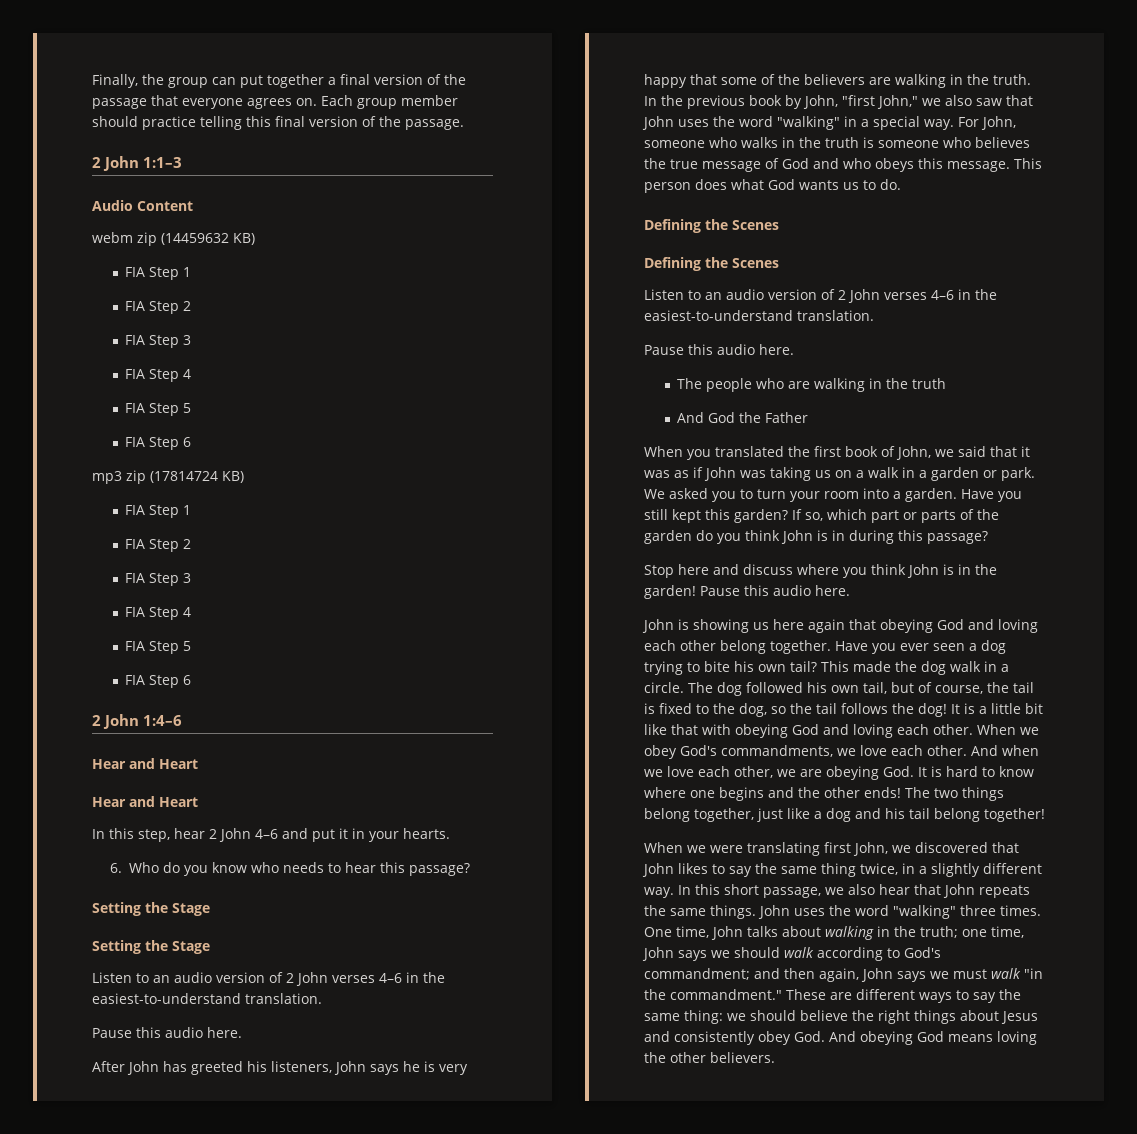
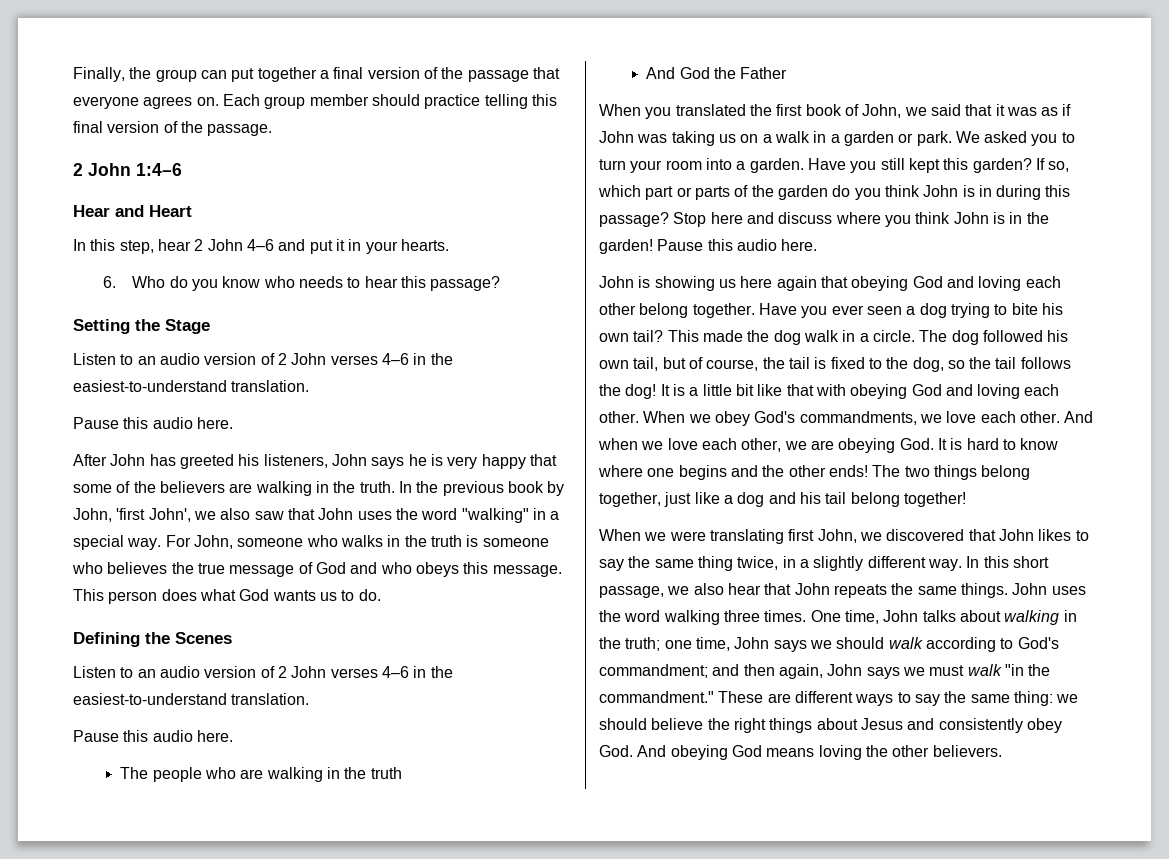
- 2 John 1:1–3
- Audio Content
- webm zip (14459632 KB)
- FIA Step 1
- FIA Step 2
- FIA Step 3
- FIA Step 4
- FIA Step 5
- FIA Step 6
- mp3 zip (17814724 KB)
- FIA Step 1
- FIA Step 2
- FIA Step 3
- FIA Step 4
- FIA Step 5
- FIA Step 6
  2 John 1:4–6
- Hear and Heart
  6. Who do you know who needs to hear this passage?
- Setting the Stage
- In the previous book by John, "first John," we also saw that John uses the word "walking" in a special way.
+ In the previous book by John, 'first John', we also saw that John uses the word "walking" in a special way.
  This person does what God wants us to do.
- Defining the Scenes
- If so, which part or parts of the garden do you think John is in during this passage?
- Stop here and discuss where you think John is in the garden!
+ If so, which part or parts of the garden do you think John is in during this passage? Stop here and discuss where you think John is in the garden!
- John uses the word "walking" three times.
+ John uses the word walking three times.

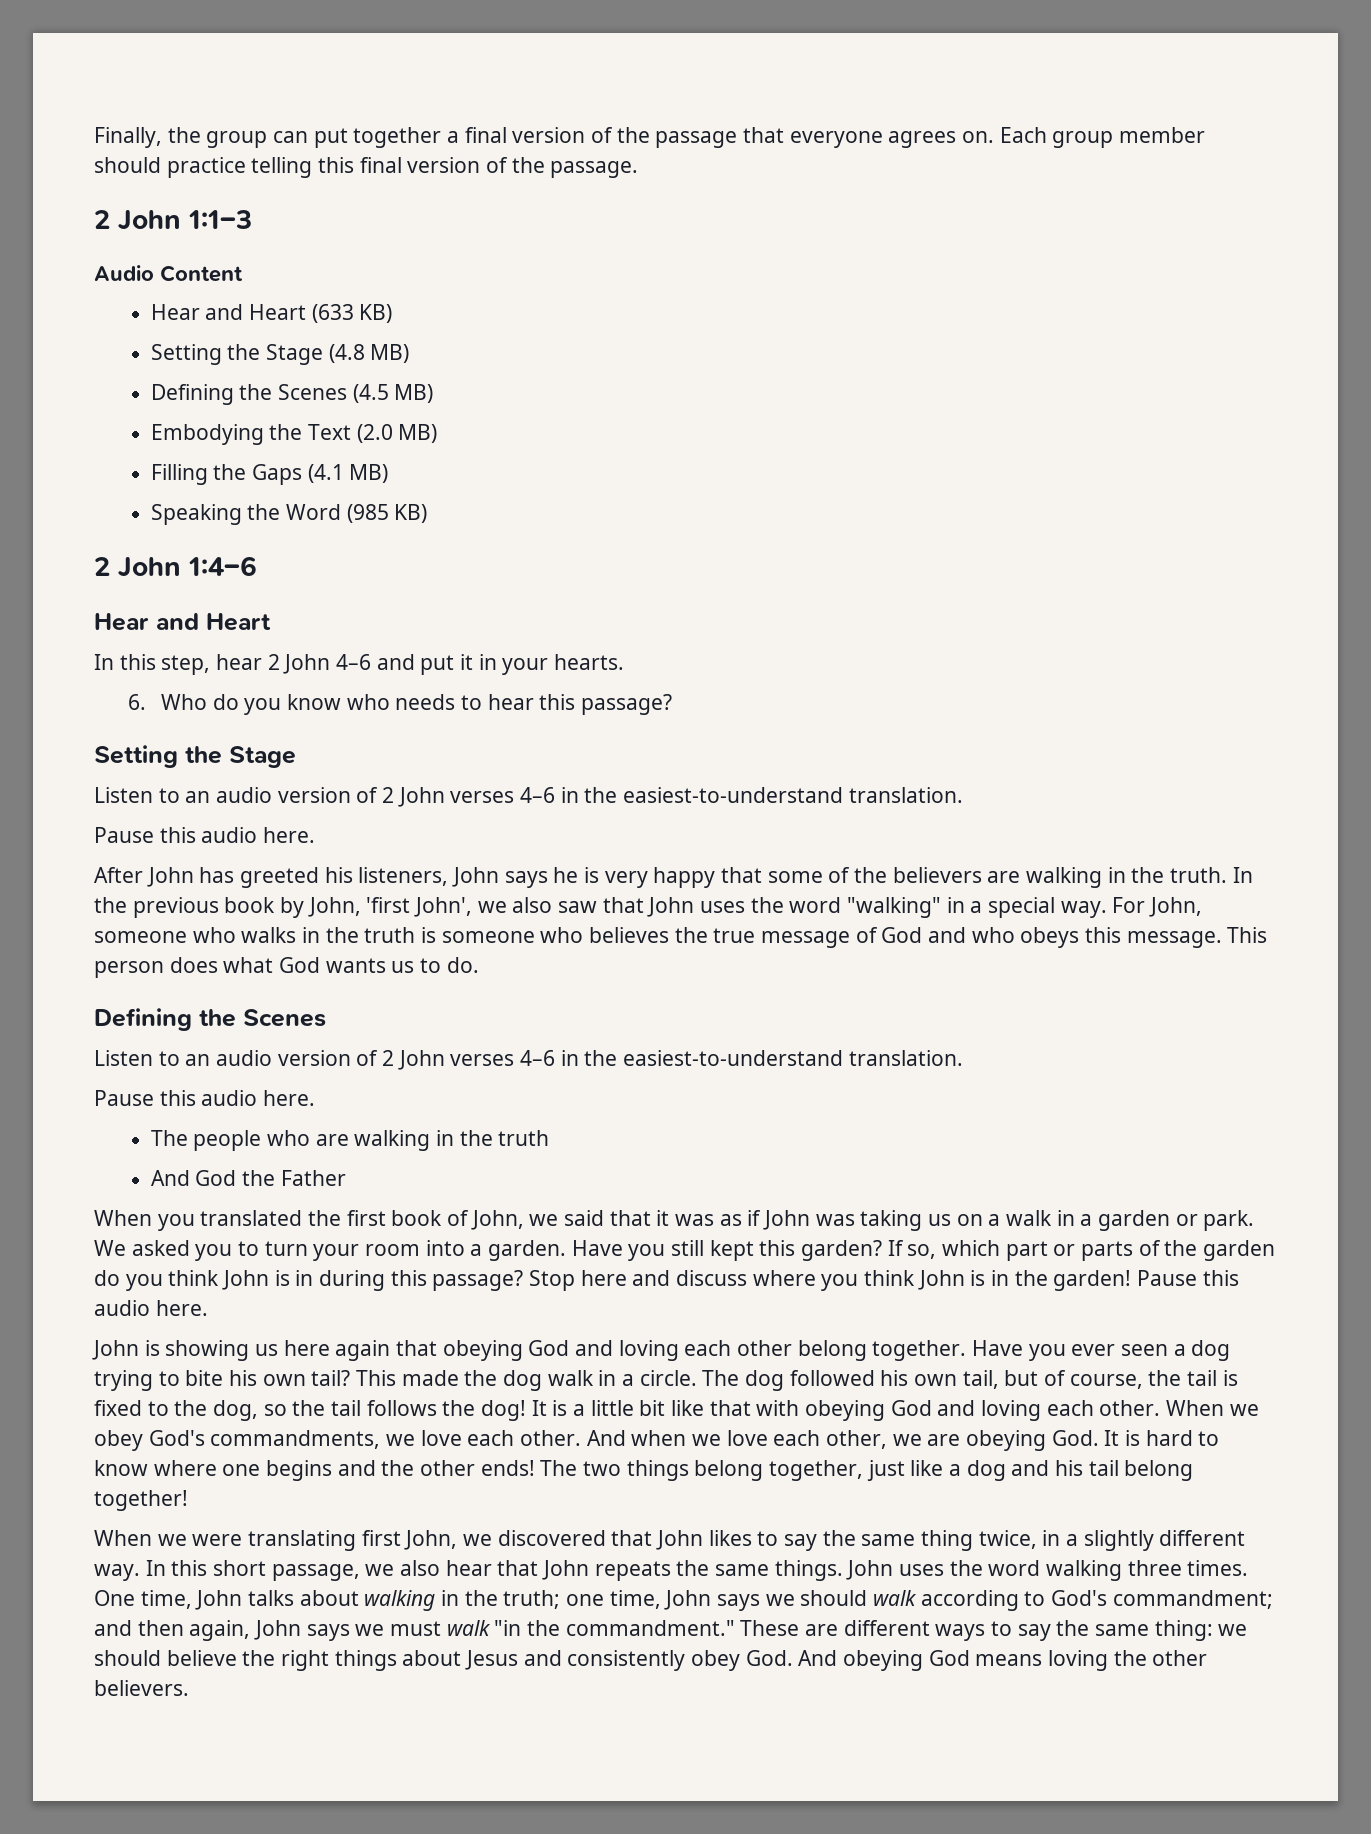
+ 2 John 1:1–3
+ Audio Content
+ Hear and Heart (633 KB)
+ Setting the Stage (4.8 MB)
+ Defining the Scenes (4.5 MB)
+ Embodying the Text (2.0 MB)
+ Filling the Gaps (4.1 MB)
+ Speaking the Word (985 KB)

